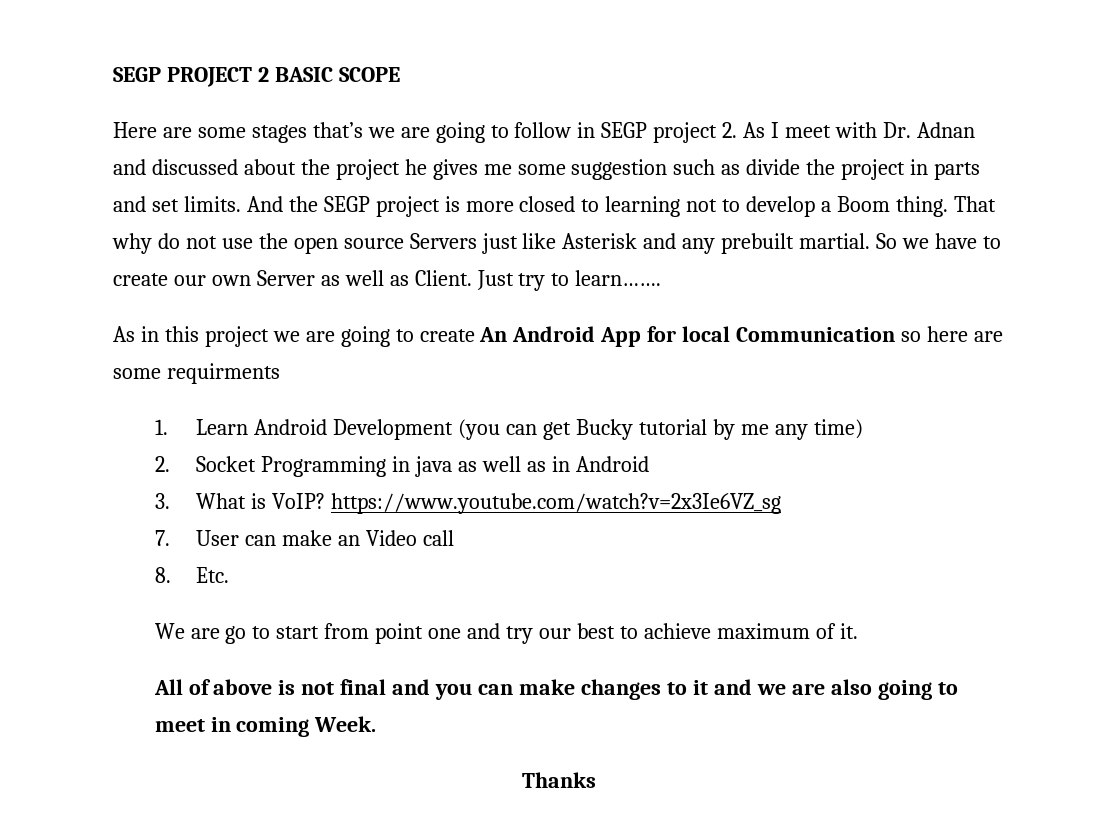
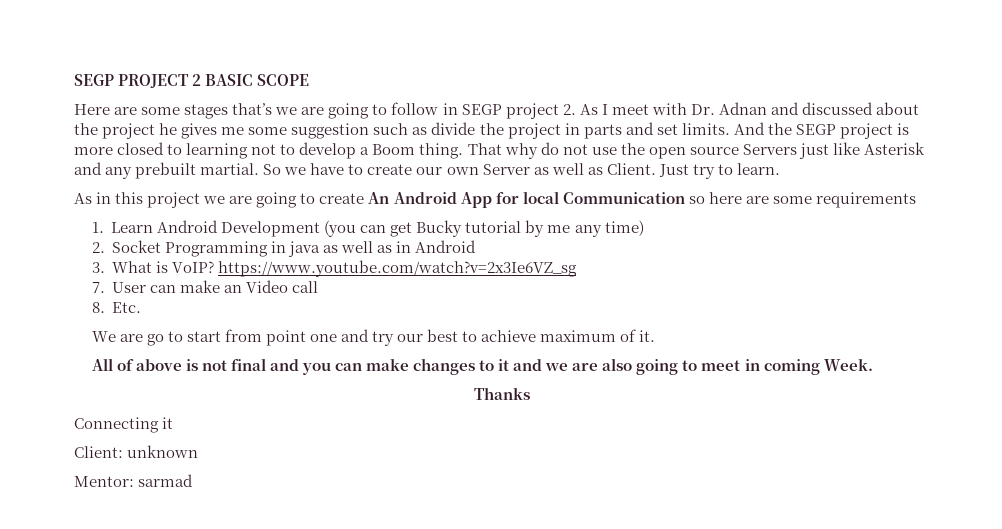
- Just try to learn…….
+ Just try to learn.
- As in this project we are going to create An Android App for local Communication so here are some requirments
+ As in this project we are going to create An Android App for local Communication so here are some requirements
+ Connecting it
+ Client: unknown
+ Mentor: sarmad

